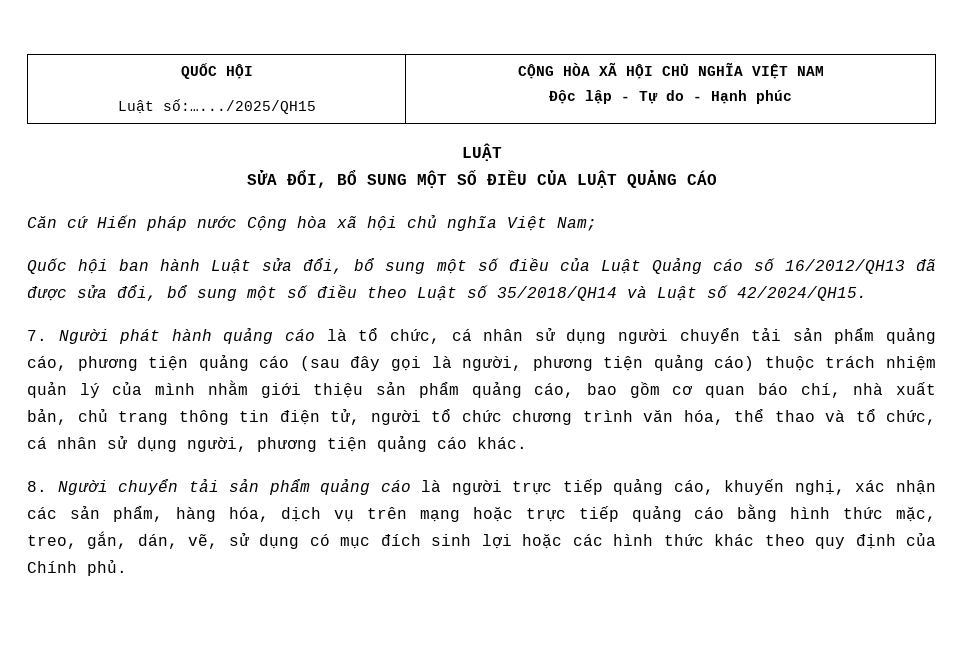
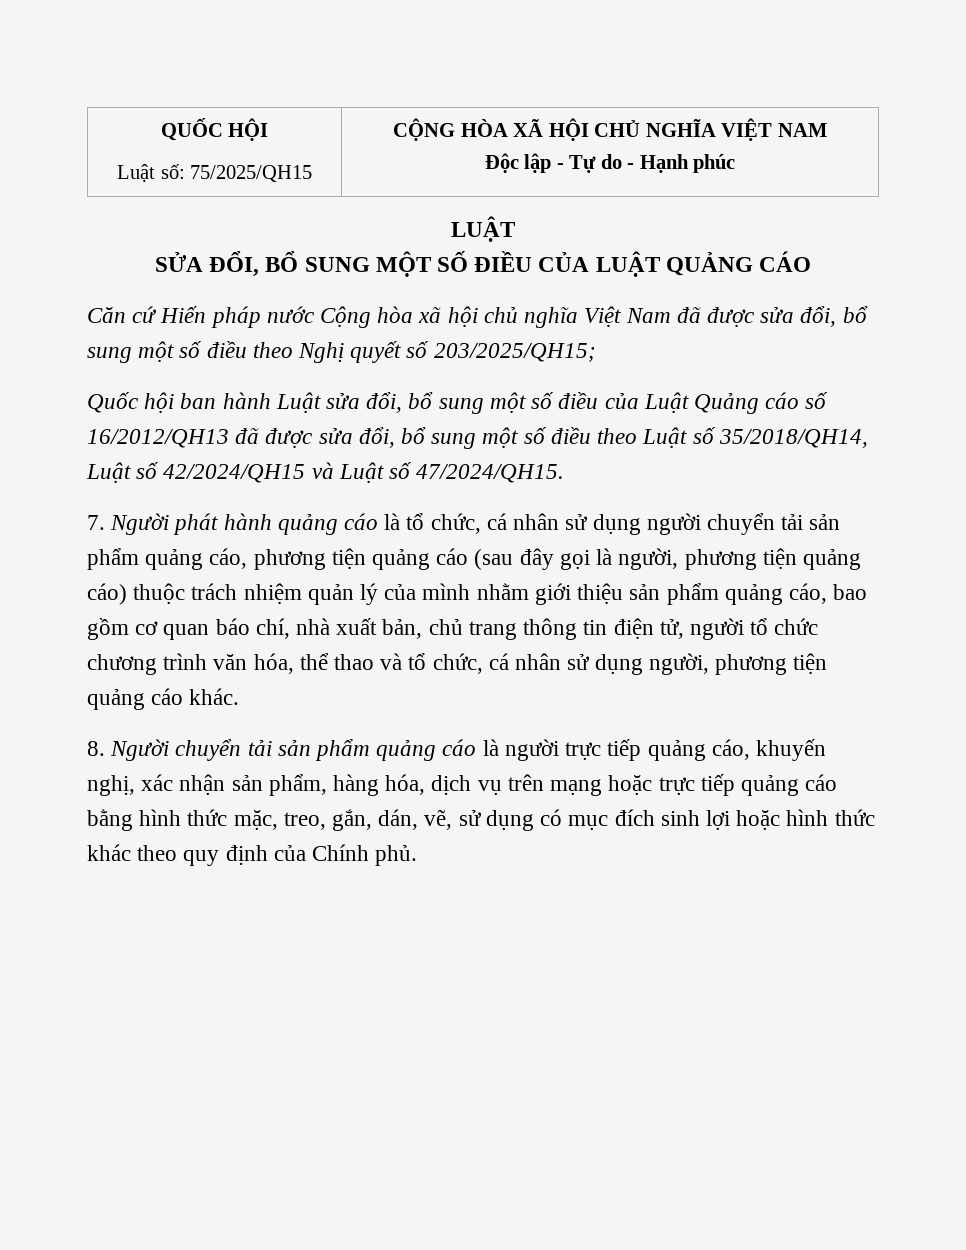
  QUỐC HỘI
- Luật số:….../2025/QH15 | CỘNG HÒA XÃ HỘI CHỦ NGHĨA VIỆT NAM
+ Luật số: 75/2025/QH15 | CỘNG HÒA XÃ HỘI CHỦ NGHĨA VIỆT NAM
- Căn cứ Hiến pháp nước Cộng hòa xã hội chủ nghĩa Việt Nam;
+ Căn cứ Hiến pháp nước Cộng hòa xã hội chủ nghĩa Việt Nam đã được sửa đổi, bổ sung một số điều theo Nghị quyết số 203/2025/QH15;
- Quốc hội ban hành Luật sửa đổi, bổ sung một số điều của Luật Quảng cáo số 16/2012/QH13 đã được sửa đổi, bổ sung một số điều theo Luật số 35/2018/QH14 và Luật số 42/2024/QH15.
+ Quốc hội ban hành Luật sửa đổi, bổ sung một số điều của Luật Quảng cáo số 16/2012/QH13 đã được sửa đổi, bổ sung một số điều theo Luật số 35/2018/QH14, Luật số 42/2024/QH15 và Luật số 47/2024/QH15.
- 8. Người chuyển tải sản phẩm quảng cáo là người trực tiếp quảng cáo, khuyến nghị, xác nhận các sản phẩm, hàng hóa, dịch vụ trên mạng hoặc trực tiếp quảng cáo bằng hình thức mặc, treo, gắn, dán, vẽ, sử dụng có mục đích sinh lợi hoặc các hình thức khác theo quy định của Chính phủ.
+ 8. Người chuyển tải sản phẩm quảng cáo là người trực tiếp quảng cáo, khuyến nghị, xác nhận sản phẩm, hàng hóa, dịch vụ trên mạng hoặc trực tiếp quảng cáo bằng hình thức mặc, treo, gắn, dán, vẽ, sử dụng có mục đích sinh lợi hoặc hình thức khác theo quy định của Chính phủ.

